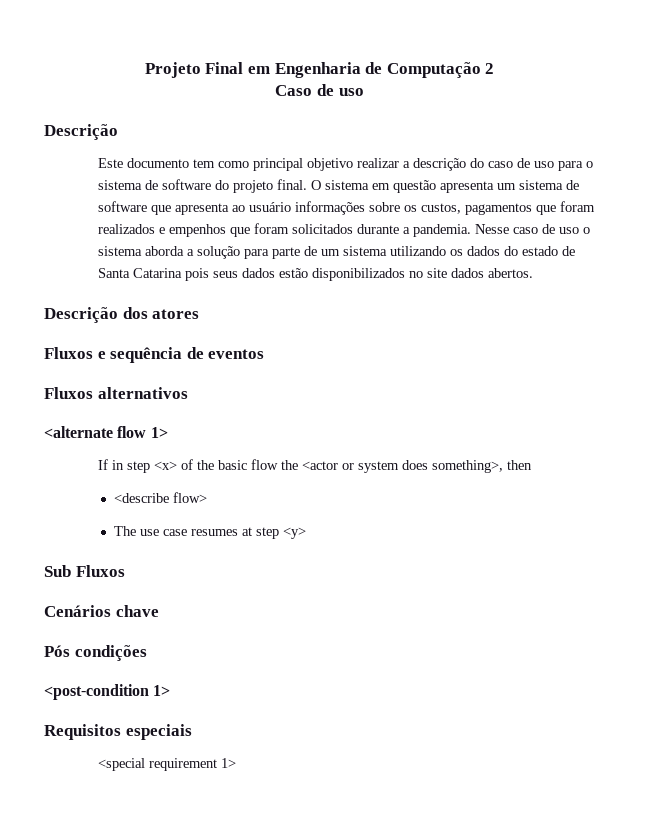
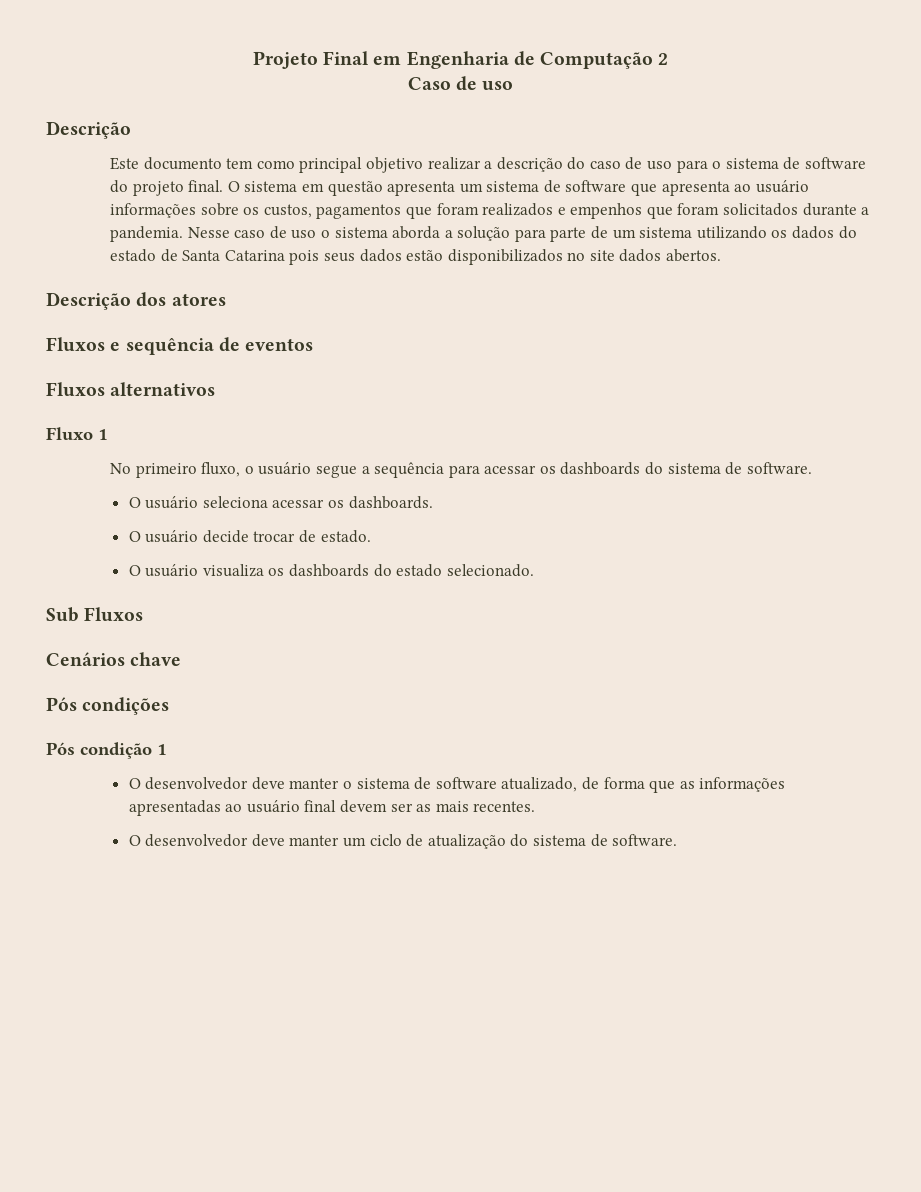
- <alternate flow 1>
- If in step <x> of the basic flow the <actor or system does something>, then
- <describe flow>
- The use case resumes at step <y>
+ Fluxo 1
+ No primeiro fluxo, o usuário segue a sequência para acessar os dashboards do sistema de software.
+ O usuário seleciona acessar os dashboards.
+ O usuário decide trocar de estado.
+ O usuário visualiza os dashboards do estado selecionado.
- <post-condition 1>
- Requisitos especiais
- <special requirement 1>
+ Pós condição 1
+ O desenvolvedor deve manter o sistema de software atualizado, de forma que as informações apresentadas ao usuário final devem ser as mais recentes.
+ O desenvolvedor deve manter um ciclo de atualização do sistema de software.

